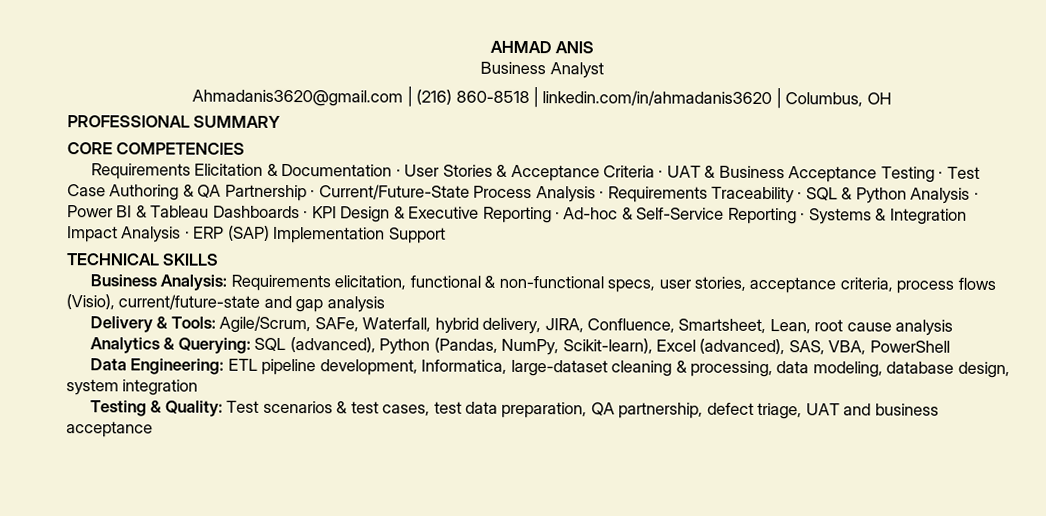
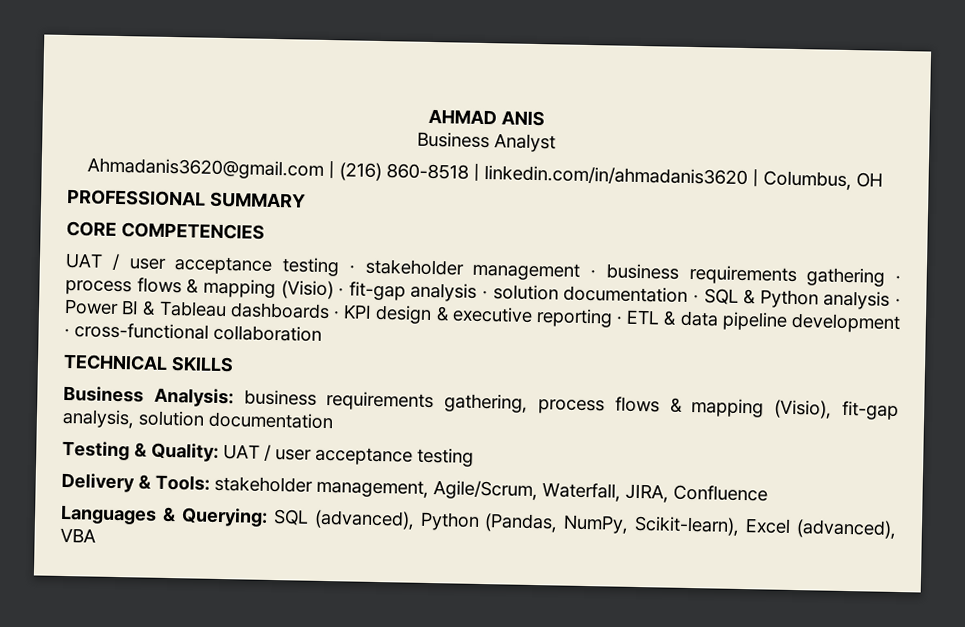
- Requirements Elicitation & Documentation · User Stories & Acceptance Criteria · UAT & Business Acceptance Testing · Test Case Authoring & QA Partnership · Current/Future-State Process Analysis · Requirements Traceability · SQL & Python Analysis · Power BI & Tableau Dashboards · KPI Design & Executive Reporting · Ad-hoc & Self-Service Reporting · Systems & Integration Impact Analysis · ERP (SAP) Implementation Support
+ UAT / user acceptance testing · stakeholder management · business requirements gathering · process flows & mapping (Visio) · fit-gap analysis · solution documentation · SQL & Python analysis · Power BI & Tableau dashboards · KPI design & executive reporting · ETL & data pipeline development · cross-functional collaboration
  TECHNICAL SKILLS
- Business Analysis: Requirements elicitation, functional & non-functional specs, user stories, acceptance criteria, process flows (Visio), current/future-state and gap analysis
- Delivery & Tools: Agile/Scrum, SAFe, Waterfall, hybrid delivery, JIRA, Confluence, Smartsheet, Lean, root cause analysis
- Analytics & Querying: SQL (advanced), Python (Pandas, NumPy, Scikit-learn), Excel (advanced), SAS, VBA, PowerShell
- Data Engineering: ETL pipeline development, Informatica, large-dataset cleaning & processing, data modeling, database design, system integration
- Testing & Quality: Test scenarios & test cases, test data preparation, QA partnership, defect triage, UAT and business acceptance
+ Business Analysis: business requirements gathering, process flows & mapping (Visio), fit-gap analysis, solution documentation
+ Testing & Quality: UAT / user acceptance testing
+ Delivery & Tools: stakeholder management, Agile/Scrum, Waterfall, JIRA, Confluence
+ Languages & Querying: SQL (advanced), Python (Pandas, NumPy, Scikit-learn), Excel (advanced), VBA

